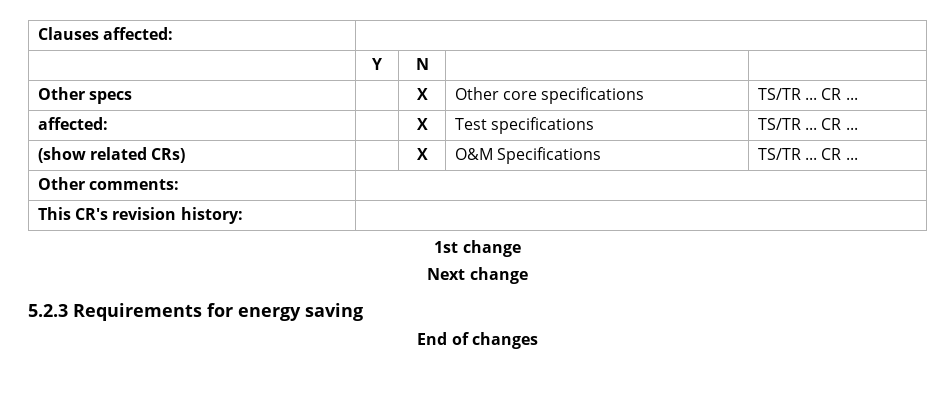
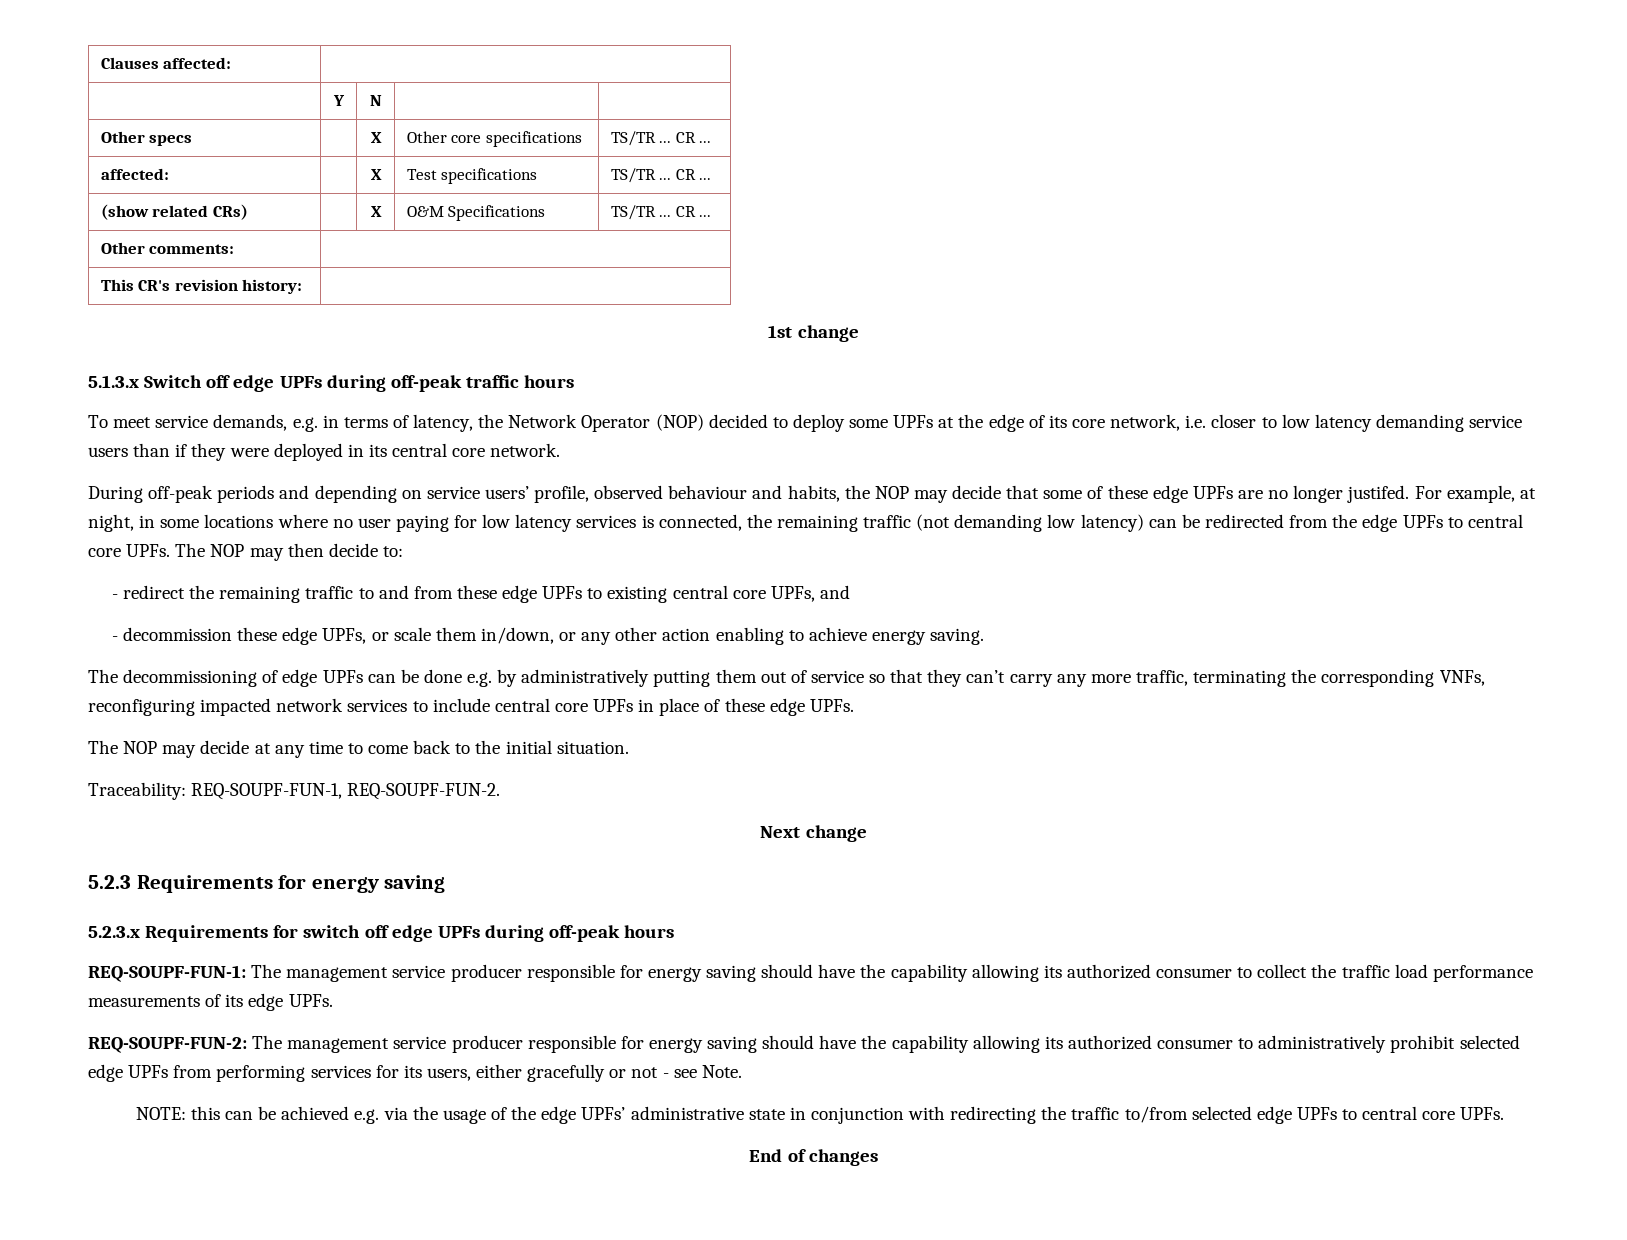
+ 5.1.3.x Switch off edge UPFs during off-peak traffic hours
+ To meet service demands, e.g. in terms of latency, the Network Operator (NOP) decided to deploy some UPFs at the edge of its core network, i.e. closer to low latency demanding service users than if they were deployed in its central core network.
+ During off-peak periods and depending on service users’ profile, observed behaviour and habits, the NOP may decide that some of these edge UPFs are no longer justifed. For example, at night, in some locations where no user paying for low latency services is connected, the remaining traffic (not demanding low latency) can be redirected from the edge UPFs to central core UPFs. The NOP may then decide to:
+ - redirect the remaining traffic to and from these edge UPFs to existing central core UPFs, and
+ - decommission these edge UPFs, or scale them in/down, or any other action enabling to achieve energy saving.
+ The decommissioning of edge UPFs can be done e.g. by administratively putting them out of service so that they can’t carry any more traffic, terminating the corresponding VNFs, reconfiguring impacted network services to include central core UPFs in place of these edge UPFs.
+ The NOP may decide at any time to come back to the initial situation.
+ Traceability: REQ-SOUPF-FUN-1, REQ-SOUPF-FUN-2.
+ 5.2.3.x Requirements for switch off edge UPFs during off-peak hours
+ REQ-SOUPF-FUN-1: The management service producer responsible for energy saving should have the capability allowing its authorized consumer to collect the traffic load performance measurements of its edge UPFs.
+ REQ-SOUPF-FUN-2: The management service producer responsible for energy saving should have the capability allowing its authorized consumer to administratively prohibit selected edge UPFs from performing services for its users, either gracefully or not - see Note.
+ NOTE: this can be achieved e.g. via the usage of the edge UPFs’ administrative state in conjunction with redirecting the traffic to/from selected edge UPFs to central core UPFs.

